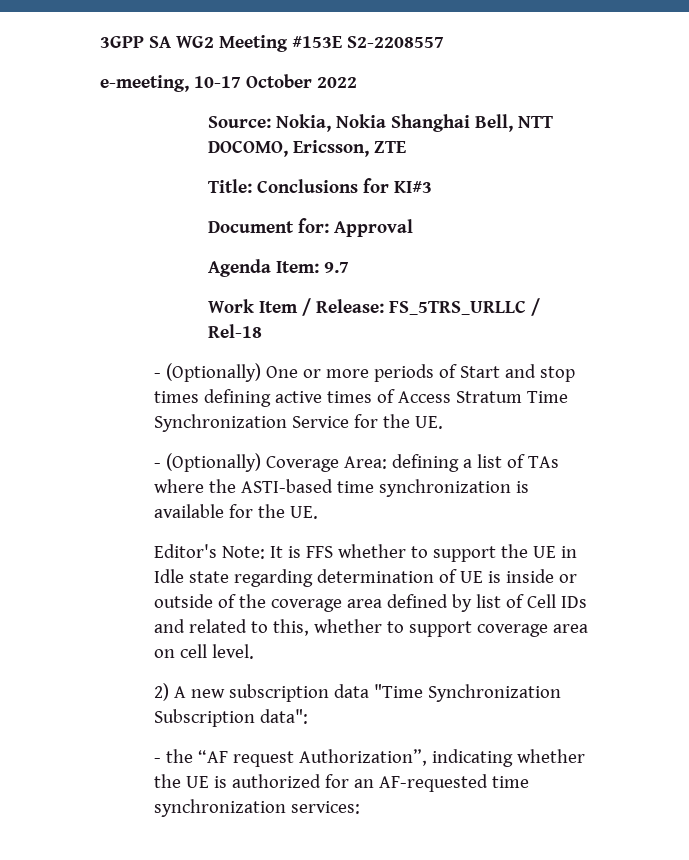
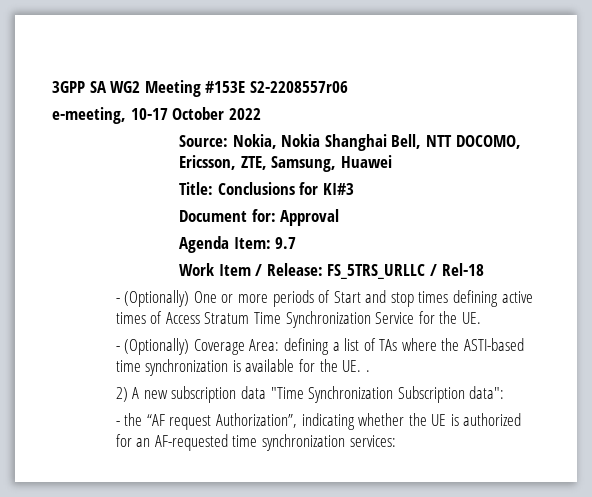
- 3GPP SA WG2 Meeting #153E S2-2208557
+ 3GPP SA WG2 Meeting #153E S2-2208557r06
- Source: Nokia, Nokia Shanghai Bell, NTT DOCOMO, Ericsson, ZTE
+ Source: Nokia, Nokia Shanghai Bell, NTT DOCOMO, Ericsson, ZTE, Samsung, Huawei
- - (Optionally) Coverage Area: defining a list of TAs where the ASTI-based time synchronization is available for the UE.
- Editor's Note: It is FFS whether to support the UE in Idle state regarding determination of UE is inside or outside of the coverage area defined by list of Cell IDs and related to this, whether to support coverage area on cell level.
+ - (Optionally) Coverage Area: defining a list of TAs where the ASTI-based time synchronization is available for the UE. .

